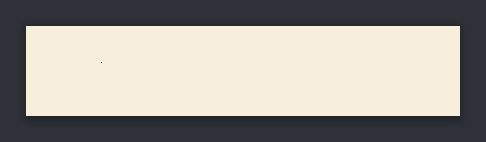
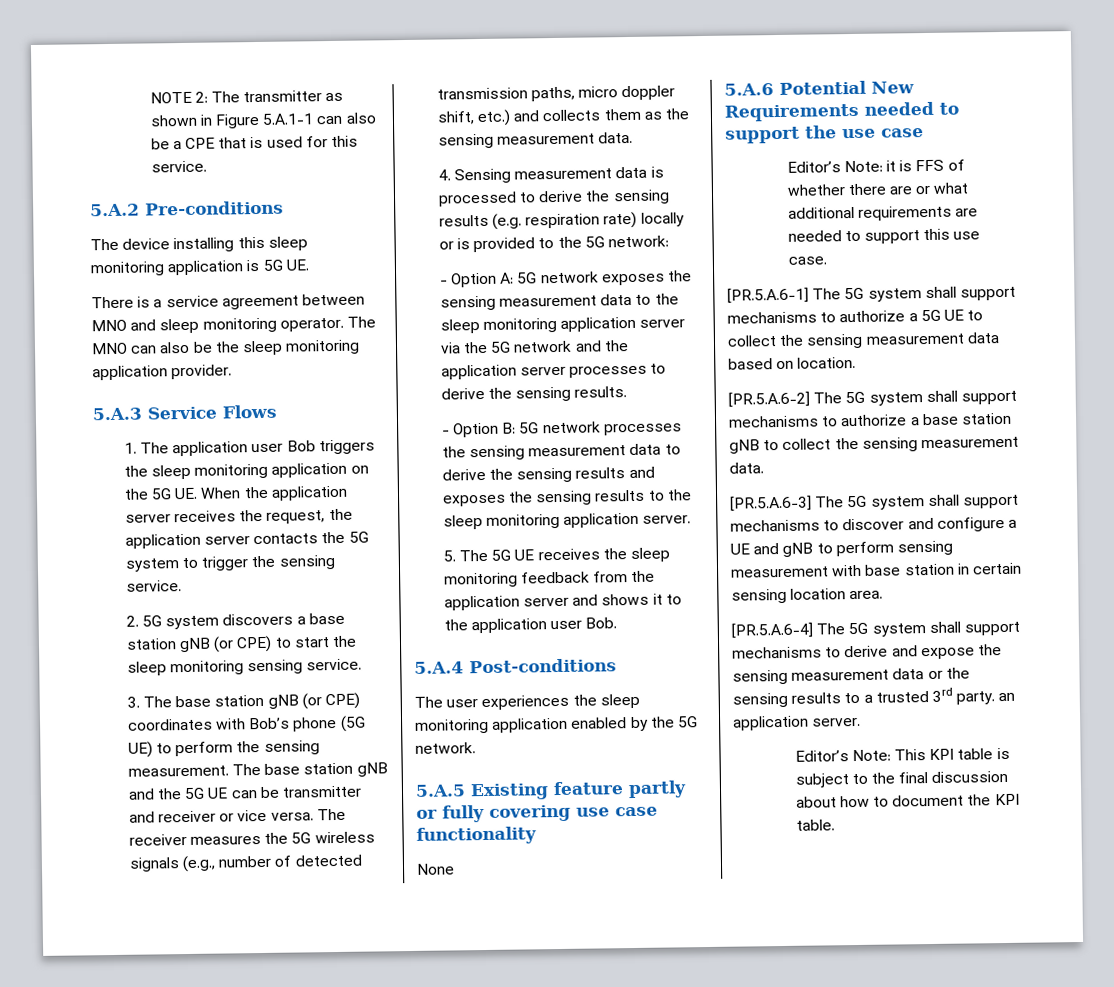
- .
+ NOTE 2: The transmitter as shown in Figure 5.A.1-1 can also be a CPE that is used for this service.
+ 5.A.2 Pre-conditions
+ The device installing this sleep monitoring application is 5G UE.
+ There is a service agreement between MNO and sleep monitoring operator. The MNO can also be the sleep monitoring application provider.
+ 5.A.3 Service Flows
+ 1. The application user Bob triggers the sleep monitoring application on the 5G UE. When the application server receives the request, the application server contacts the 5G system to trigger the sensing service.
+ 2. 5G system discovers a base station gNB (or CPE) to start the sleep monitoring sensing service.
+ 3. The base station gNB (or CPE) coordinates with Bob’s phone (5G UE) to perform the sensing measurement. The base station gNB and the 5G UE can be transmitter and receiver or vice versa. The receiver measures the 5G wireless signals (e.g., number of detected transmission paths, micro doppler shift, etc.) and collects them as the sensing measurement data.
+ 4. Sensing measurement data is processed to derive the sensing results (e.g. respiration rate) locally or is provided to the 5G network:
+ - Option A: 5G network exposes the sensing measurement data to the sleep monitoring application server via the 5G network and the application server processes to derive the sensing results.
+ - Option B: 5G network processes the sensing measurement data to derive the sensing results and exposes the sensing results to the sleep monitoring application server.
+ 5. The 5G UE receives the sleep monitoring feedback from the application server and shows it to the application user Bob.
+ 5.A.4 Post-conditions
+ The user experiences the sleep monitoring application enabled by the 5G network.
+ 5.A.5 Existing feature partly or fully covering use case functionality
+ None
+ 5.A.6 Potential New Requirements needed to support the use case
+ Editor’s Note: it is FFS of whether there are or what additional requirements are needed to support this use case.
+ [PR.5.A.6-1] The 5G system shall support mechanisms to authorize a 5G UE to collect the sensing measurement data based on location.
+ [PR.5.A.6-2] The 5G system shall support mechanisms to authorize a base station gNB to collect the sensing measurement data.
+ [PR.5.A.6-3] The 5G system shall support mechanisms to discover and configure a UE and gNB to perform sensing measurement with base station in certain sensing location area.
+ [PR.5.A.6-4] The 5G system shall support mechanisms to derive and expose the sensing measurement data or the sensing results to a trusted 3rd party. an application server.
+ Editor’s Note: This KPI table is subject to the final discussion about how to document the KPI table.

